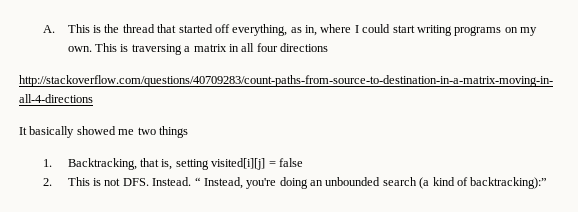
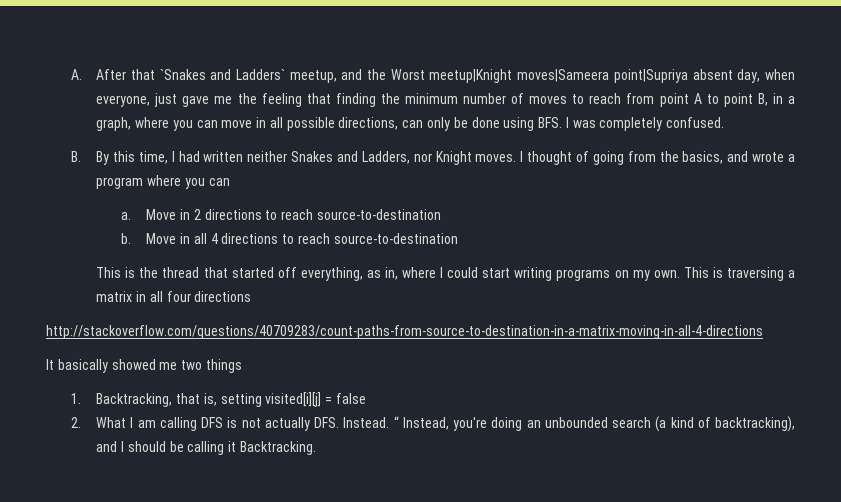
- A. This is the thread that started off everything, as in, where I could start writing programs on my own.
+ A. After that `Snakes and Ladders` meetup, and the Worst meetup|Knight moves|Sameera point|Supriya absent day, when everyone, just gave me the feeling that finding the minimum number of moves to reach from point A to point B, in a graph, where you can move in all possible directions, can only be done using BFS. I was completely confused.
+ B. By this time, I had written neither Snakes and Ladders, nor Knight moves. I thought of going from the basics, and wrote a program where you can
+ a. Move in 2 directions to reach source-to-destination
+ b. Move in all 4 directions to reach source-to-destination
+ This is the thread that started off everything, as in, where I could start writing programs on my own.
- 2. This is not DFS. Instead.
+ 2. What I am calling DFS is not actually DFS. Instead.
- “ Instead, you're doing an unbounded search (a kind of backtracking):”
+ “ Instead, you're doing an unbounded search (a kind of backtracking), and I should be calling it Backtracking.

